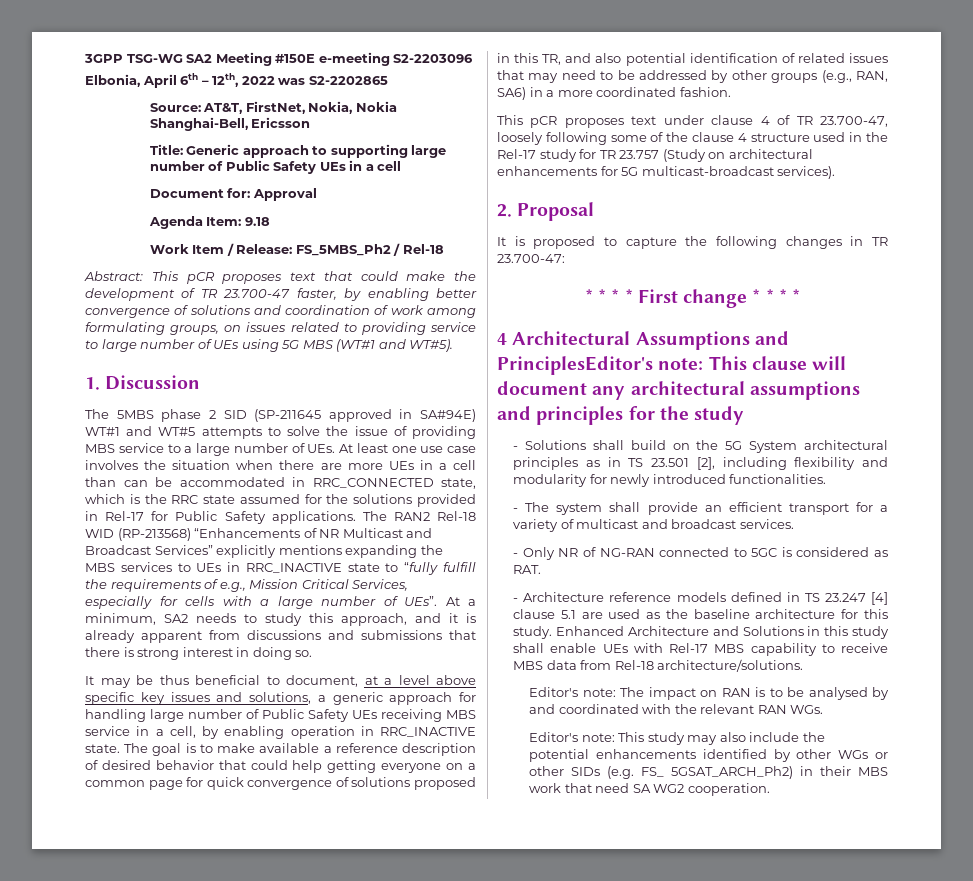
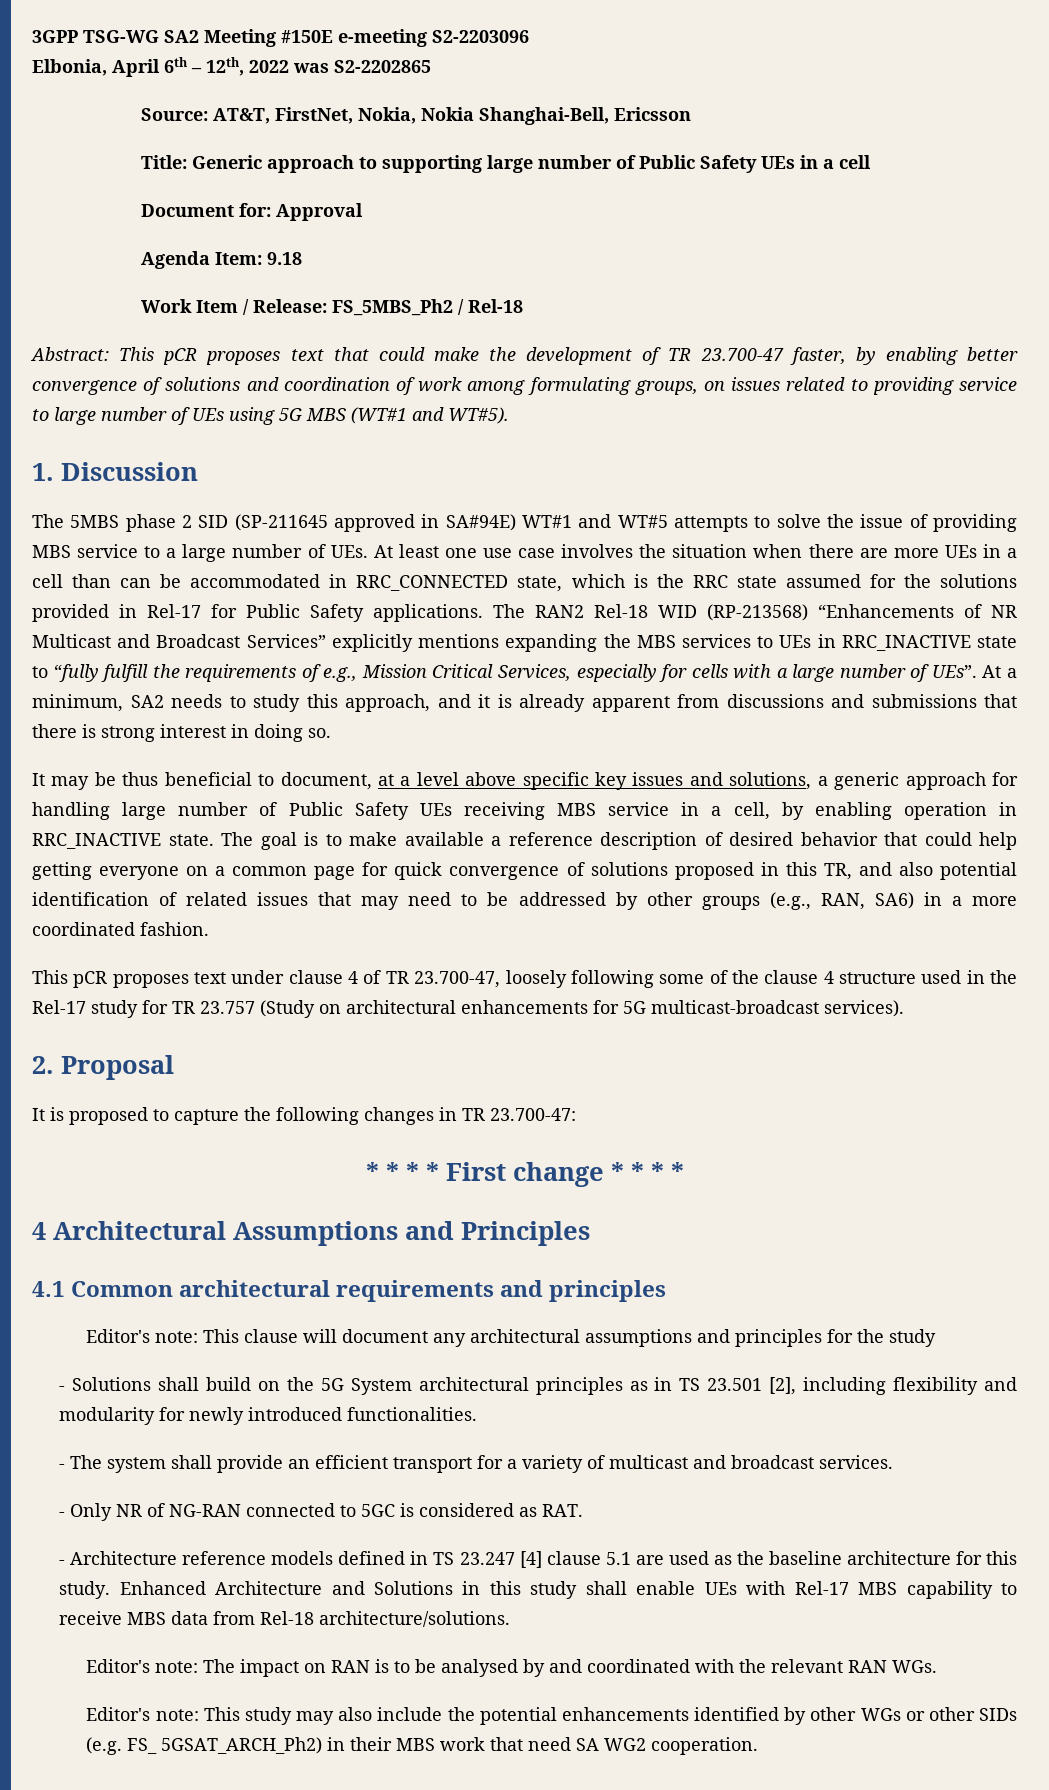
- 4 Architectural Assumptions and PrinciplesEditor's note: This clause will document any architectural assumptions and principles for the study
+ 4 Architectural Assumptions and Principles
+ 4.1 Common architectural requirements and principles
+ Editor's note: This clause will document any architectural assumptions and principles for the study

